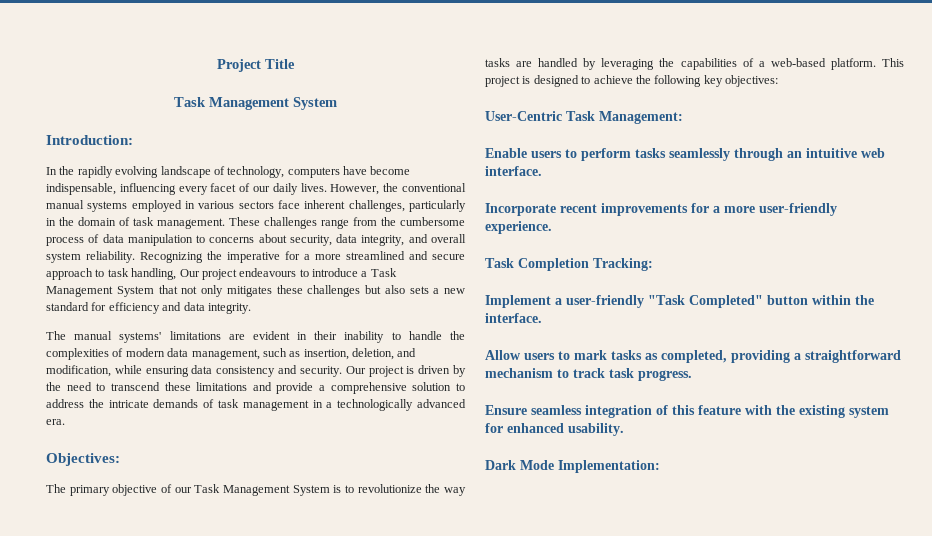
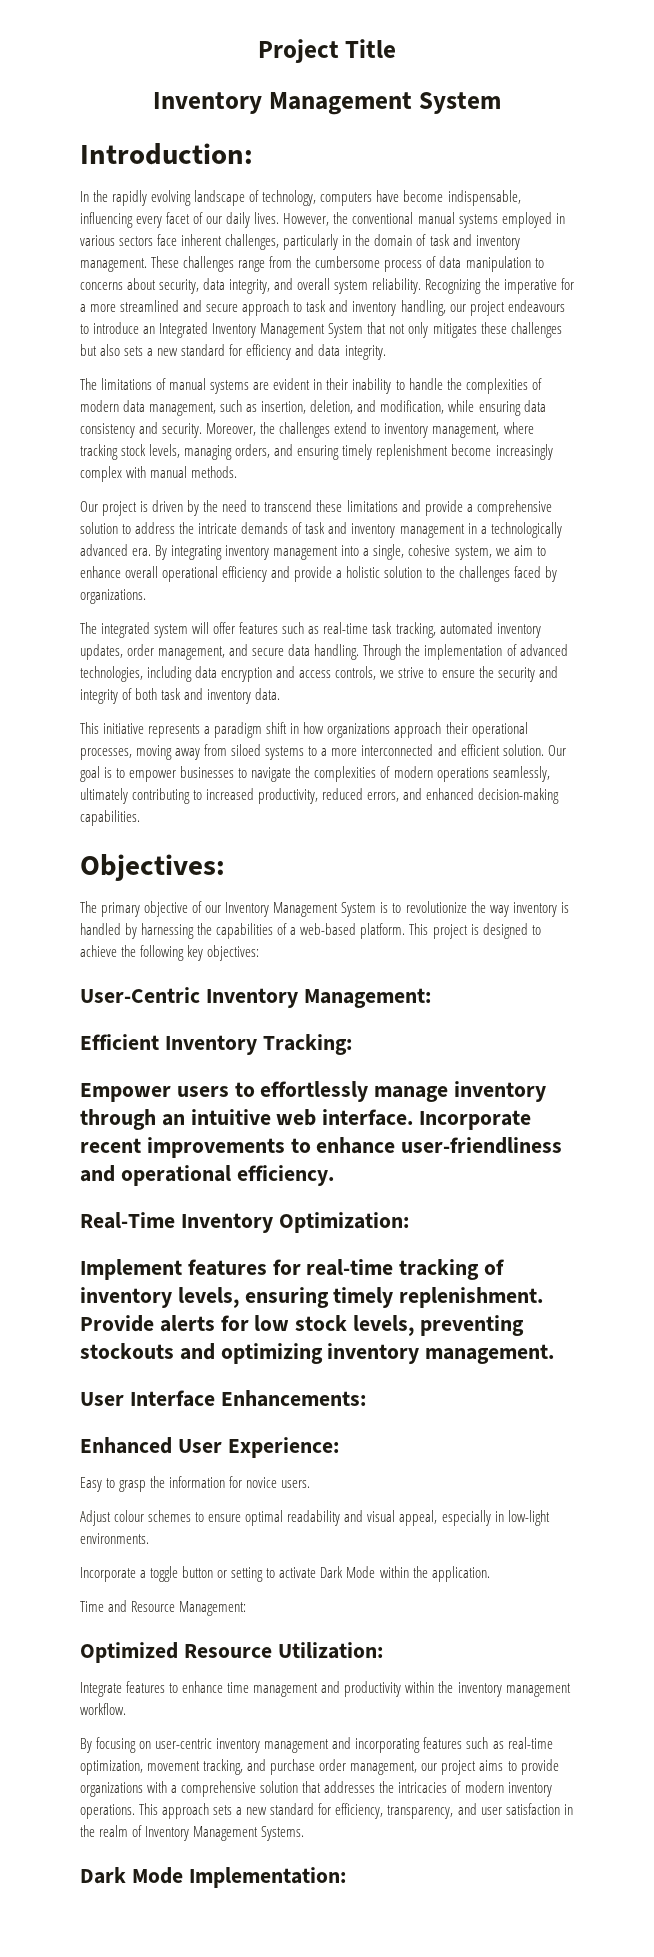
  Project Title
- Task Management System
+ Inventory Management System
- However, the conventional manual systems employed in various sectors face inherent challenges, particularly in the domain of task management.
+ However, the conventional manual systems employed in various sectors face inherent challenges, particularly in the domain of task and inventory management.
- Recognizing the imperative for a more streamlined and secure approach to task handling, Our project endeavours to introduce a Task Management System that not only mitigates these challenges but also sets a new standard for efficiency and data integrity.
+ Recognizing the imperative for a more streamlined and secure approach to task and inventory handling, our project endeavours to introduce an Integrated Inventory Management System that not only mitigates these challenges but also sets a new standard for efficiency and data integrity.
- The manual systems' limitations are evident in their inability to handle the complexities of modern data management, such as insertion, deletion, and modification, while ensuring data consistency and security. Our project is driven by the need to transcend these limitations and provide a comprehensive solution to address the intricate demands of task management in a technologically advanced era.
+ The limitations of manual systems are evident in their inability to handle the complexities of modern data management, such as insertion, deletion, and modification, while ensuring data consistency and security. Moreover, the challenges extend to inventory management, where tracking stock levels, managing orders, and ensuring timely replenishment become increasingly complex with manual methods.
+ Our project is driven by the need to transcend these limitations and provide a comprehensive solution to address the intricate demands of task and inventory management in a technologically advanced era. By integrating inventory management into a single, cohesive system, we aim to enhance overall operational efficiency and provide a holistic solution to the challenges faced by organizations.
+ The integrated system will offer features such as real-time task tracking, automated inventory updates, order management, and secure data handling. Through the implementation of advanced technologies, including data encryption and access controls, we strive to ensure the security and integrity of both task and inventory data.
+ This initiative represents a paradigm shift in how organizations approach their operational processes, moving away from siloed systems to a more interconnected and efficient solution. Our goal is to empower businesses to navigate the complexities of modern operations seamlessly, ultimately contributing to increased productivity, reduced errors, and enhanced decision-making capabilities.
- The primary objective of our Task Management System is to revolutionize the way tasks are handled by leveraging the capabilities of a web-based platform.
+ The primary objective of our Inventory Management System is to revolutionize the way inventory is handled by harnessing the capabilities of a web-based platform.
- User-Centric Task Management:
- Enable users to perform tasks seamlessly through an intuitive web interface.
- Incorporate recent improvements for a more user-friendly experience.
- Task Completion Tracking:
- Implement a user-friendly "Task Completed" button within the interface.
- Allow users to mark tasks as completed, providing a straightforward mechanism to track task progress.
- Ensure seamless integration of this feature with the existing system for enhanced usability.
+ User-Centric Inventory Management:
+ Efficient Inventory Tracking:
+ Empower users to effortlessly manage inventory through an intuitive web interface. Incorporate recent improvements to enhance user-friendliness and operational efficiency.
+ Real-Time Inventory Optimization:
+ Implement features for real-time tracking of inventory levels, ensuring timely replenishment. Provide alerts for low stock levels, preventing stockouts and optimizing inventory management.
+ User Interface Enhancements:
+ Enhanced User Experience:
+ Easy to grasp the information for novice users.
+ Adjust colour schemes to ensure optimal readability and visual appeal, especially in low-light environments.
+ Incorporate a toggle button or setting to activate Dark Mode within the application.
+ Time and Resource Management:
+ Optimized Resource Utilization:
+ Integrate features to enhance time management and productivity within the inventory management workflow.
+ By focusing on user-centric inventory management and incorporating features such as real-time optimization, movement tracking, and purchase order management, our project aims to provide organizations with a comprehensive solution that addresses the intricacies of modern inventory operations. This approach sets a new standard for efficiency, transparency, and user satisfaction in the realm of Inventory Management Systems.

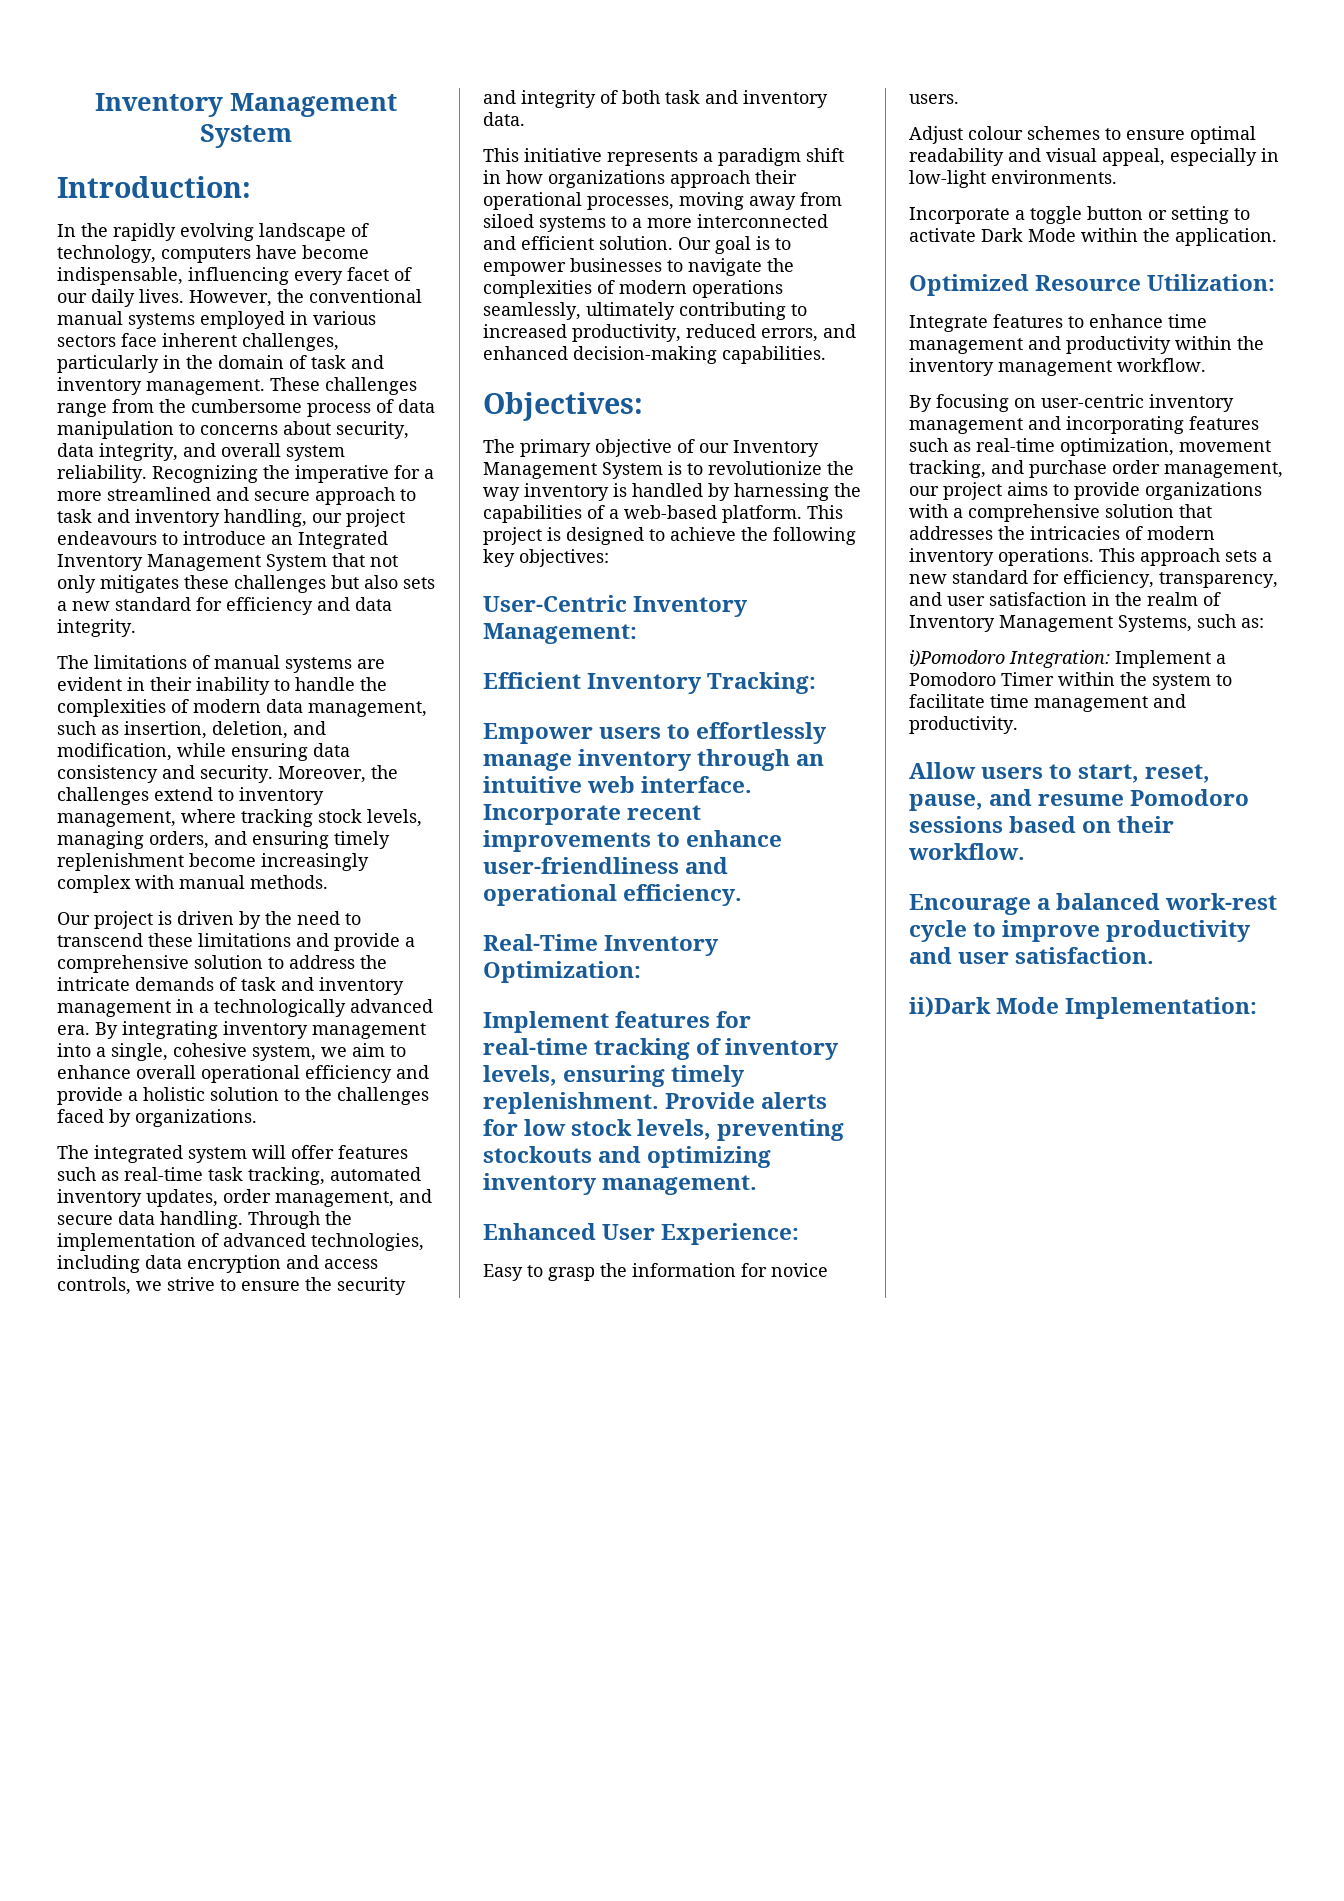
- Project Title
- User Interface Enhancements:
- Time and Resource Management:
- This approach sets a new standard for efficiency, transparency, and user satisfaction in the realm of Inventory Management Systems.
- Dark Mode Implementation:
+ This approach sets a new standard for efficiency, transparency, and user satisfaction in the realm of Inventory Management Systems, such as:
+ i)Pomodoro Integration: Implement a Pomodoro Timer within the system to facilitate time management and productivity.
+ Allow users to start, reset, pause, and resume Pomodoro sessions based on their workflow.
+ Encourage a balanced work-rest cycle to improve productivity and user satisfaction.
+ ii)Dark Mode Implementation:

